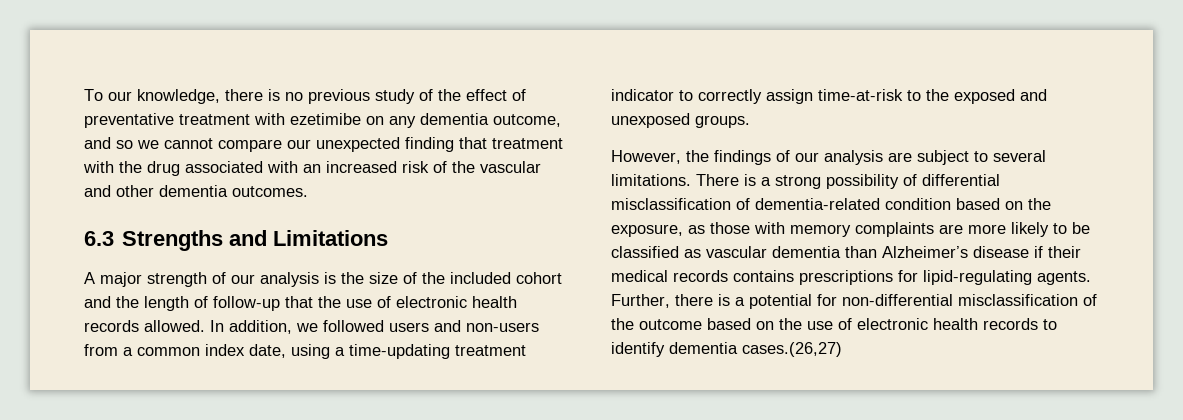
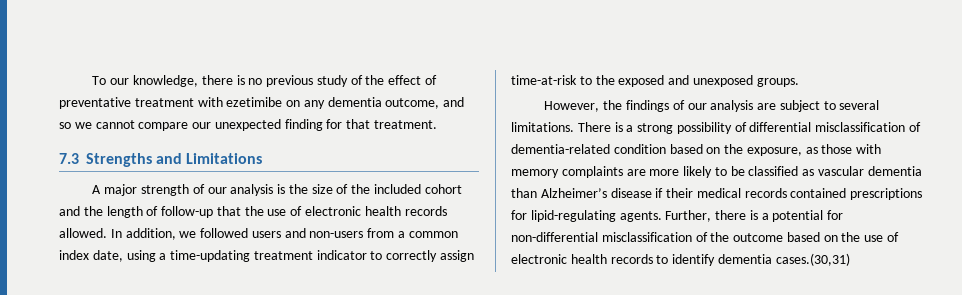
- To our knowledge, there is no previous study of the effect of preventative treatment with ezetimibe on any dementia outcome, and so we cannot compare our unexpected finding that treatment with the drug associated with an increased risk of the vascular and other dementia outcomes.
- 6.3 Strengths and Limitations
+ To our knowledge, there is no previous study of the effect of preventative treatment with ezetimibe on any dementia outcome, and so we cannot compare our unexpected finding for that treatment.
+ 7.3 Strengths and Limitations
- There is a strong possibility of differential misclassification of dementia-related condition based on the exposure, as those with memory complaints are more likely to be classified as vascular dementia than Alzheimer’s disease if their medical records contains prescriptions for lipid-regulating agents.
+ There is a strong possibility of differential misclassification of dementia-related condition based on the exposure, as those with memory complaints are more likely to be classified as vascular dementia than Alzheimer’s disease if their medical records contained prescriptions for lipid-regulating agents.
- Further, there is a potential for non-differential misclassification of the outcome based on the use of electronic health records to identify dementia cases.(26,27)
+ Further, there is a potential for non-differential misclassification of the outcome based on the use of electronic health records to identify dementia cases.(30,31)

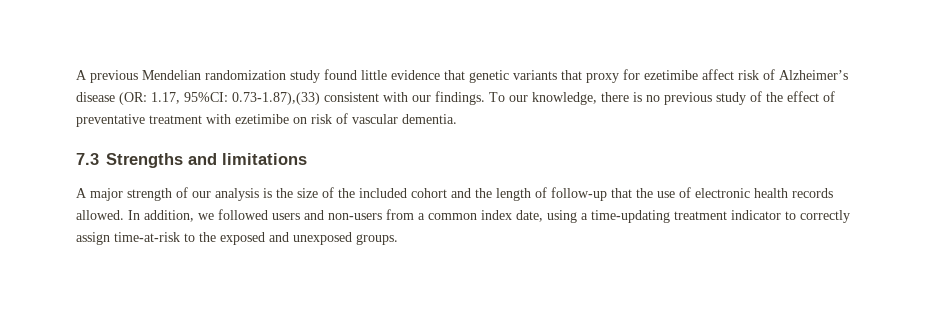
+ A previous Mendelian randomization study found little evidence that genetic variants that proxy for ezetimibe affect risk of Alzheimer’s disease (OR: 1.17, 95%CI: 0.73-1.87),(33) consistent with our findings.
- To our knowledge, there is no previous study of the effect of preventative treatment with ezetimibe on any dementia outcome, and so we cannot compare our unexpected finding for that treatment.
+ To our knowledge, there is no previous study of the effect of preventative treatment with ezetimibe on risk of vascular dementia.
- 7.3 Strengths and Limitations
+ 7.3 Strengths and limitations
- However, the findings of our analysis are subject to several limitations. There is a strong possibility of differential misclassification of dementia-related condition based on the exposure, as those with memory complaints are more likely to be classified as vascular dementia than Alzheimer’s disease if their medical records contained prescriptions for lipid-regulating agents. Further, there is a potential for non-differential misclassification of the outcome based on the use of electronic health records to identify dementia cases.(30,31)

